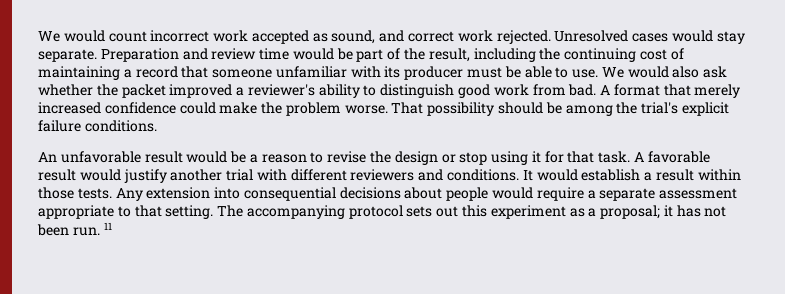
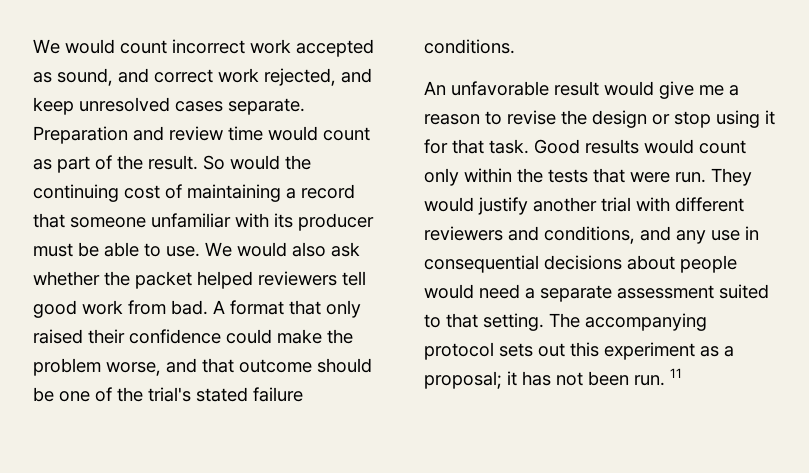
- We would count incorrect work accepted as sound, and correct work rejected. Unresolved cases would stay separate.
+ We would count incorrect work accepted as sound, and correct work rejected, and keep unresolved cases separate.
- Preparation and review time would be part of the result, including the continuing cost of maintaining a record that someone unfamiliar with its producer must be able to use.
+ Preparation and review time would count as part of the result. So would the continuing cost of maintaining a record that someone unfamiliar with its producer must be able to use.
- We would also ask whether the packet improved a reviewer's ability to distinguish good work from bad.
+ We would also ask whether the packet helped reviewers tell good work from bad.
- A format that merely increased confidence could make the problem worse. That possibility should be among the trial's explicit failure conditions.
+ A format that only raised their confidence could make the problem worse, and that outcome should be one of the trial's stated failure conditions.
- An unfavorable result would be a reason to revise the design or stop using it for that task.
+ An unfavorable result would give me a reason to revise the design or stop using it for that task.
- A favorable result would justify another trial with different reviewers and conditions. It would establish a result within those tests. Any extension into consequential decisions about people would require a separate assessment appropriate to that setting.
+ Good results would count only within the tests that were run. They would justify another trial with different reviewers and conditions, and any use in consequential decisions about people would need a separate assessment suited to that setting.

